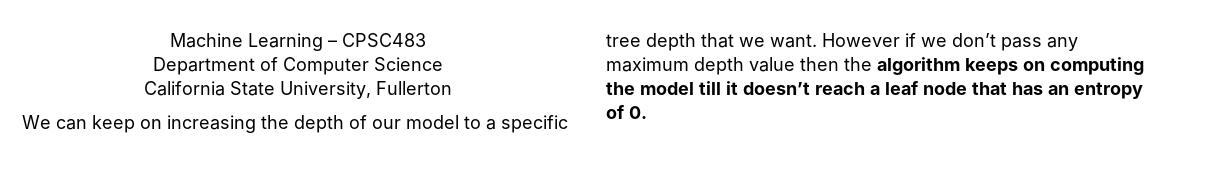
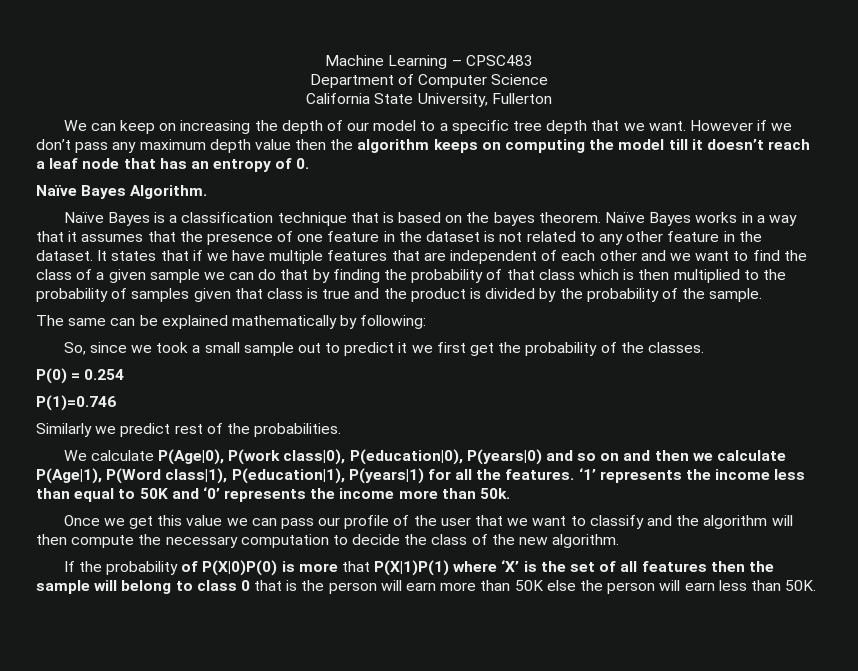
+ Naïve Bayes Algorithm.
+ Naïve Bayes is a classification technique that is based on the bayes theorem. Naïve Bayes works in a way that it assumes that the presence of one feature in the dataset is not related to any other feature in the dataset. It states that if we have multiple features that are independent of each other and we want to find the class of a given sample we can do that by finding the probability of that class which is then multiplied to the probability of samples given that class is true and the product is divided by the probability of the sample.
+ The same can be explained mathematically by following:
+ So, since we took a small sample out to predict it we first get the probability of the classes.
+ P(0) = 0.254
+ P(1)=0.746
+ Similarly we predict rest of the probabilities.
+ We calculate P(Age|0), P(work class|0), P(education|0), P(years|0) and so on and then we calculate P(Age|1), P(Word class|1), P(education|1), P(years|1) for all the features. ‘1’ represents the income less than equal to 50K and ‘0’ represents the income more than 50k.
+ Once we get this value we can pass our profile of the user that we want to classify and the algorithm will then compute the necessary computation to decide the class of the new algorithm.
+ If the probability of P(X|0)P(0) is more that P(X|1)P(1) where ‘X’ is the set of all features then the sample will belong to class 0 that is the person will earn more than 50K else the person will earn less than 50K.

